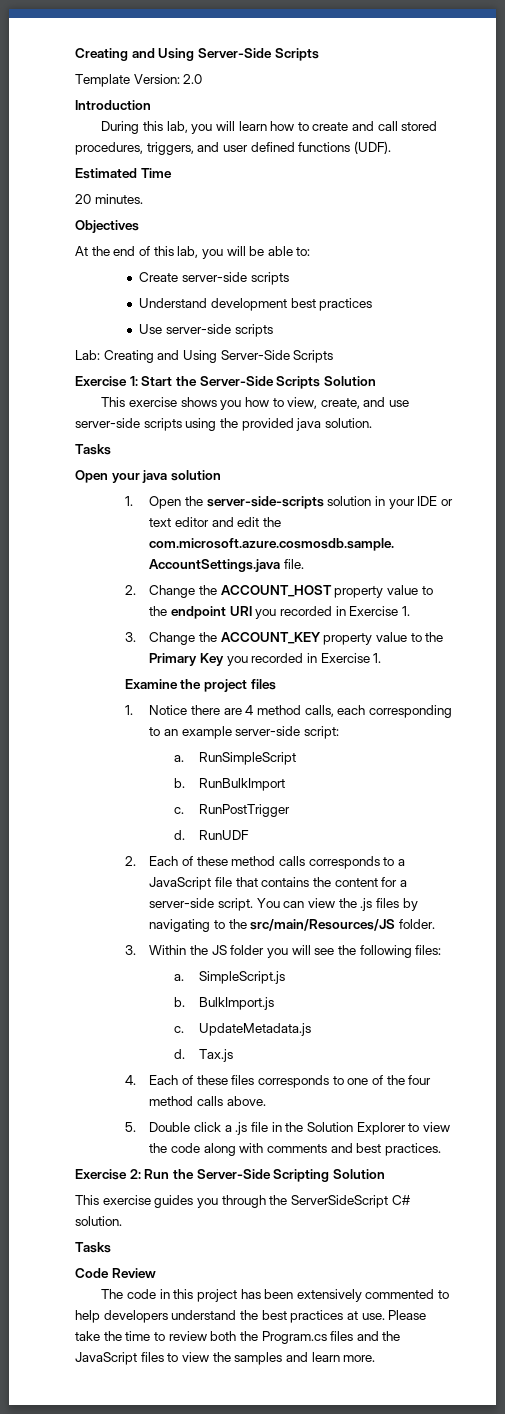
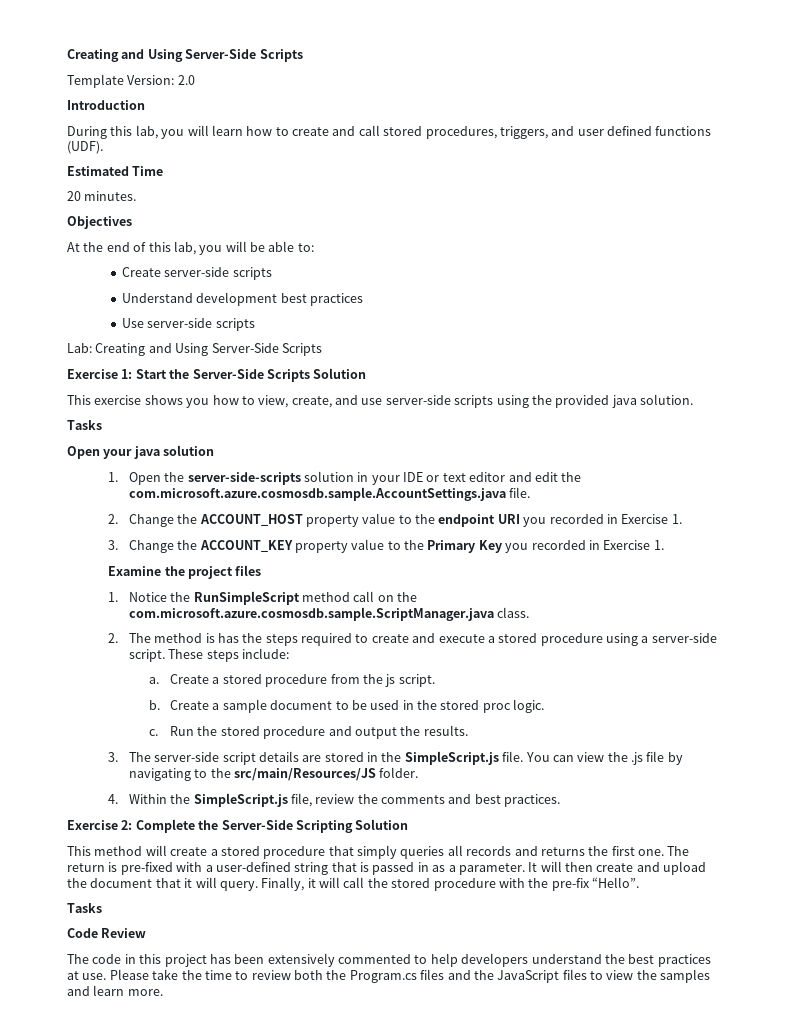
- 1. Notice there are 4 method calls, each corresponding to an example server-side script:
- a. RunSimpleScript
- b. RunBulkImport
- c. RunPostTrigger
- d. RunUDF
- 2. Each of these method calls corresponds to a JavaScript file that contains the content for a server-side script.
+ 1. Notice the RunSimpleScript method call on the com.microsoft.azure.cosmosdb.sample.ScriptManager.java class.
+ 2. The method is has the steps required to create and execute a stored procedure using a server-side script. These steps include:
+ a. Create a stored procedure from the js script.
+ b. Create a sample document to be used in the stored proc logic.
+ c. Run the stored procedure and output the results.
+ 3. The server-side script details are stored in the SimpleScript.js file.
- You can view the .js files by navigating to the src/main/Resources/JS folder.
+ You can view the .js file by navigating to the src/main/Resources/JS folder.
- 3. Within the JS folder you will see the following files:
- a. SimpleScript.js
- b. BulkImport.js
- c. UpdateMetadata.js
- d. Tax.js
- 4. Each of these files corresponds to one of the four method calls above.
- 5. Double click a .js file in the Solution Explorer to view the code along with comments and best practices.
+ 4. Within the SimpleScript.js file, review the comments and best practices.
- Exercise 2: Run the Server-Side Scripting Solution
+ Exercise 2: Complete the Server-Side Scripting Solution
- This exercise guides you through the ServerSideScript C# solution.
+ This method will create a stored procedure that simply queries all records and returns the first one. The return is pre-fixed with a user-defined string that is passed in as a parameter. It will then create and upload the document that it will query. Finally, it will call the stored procedure with the pre-fix “Hello”.

